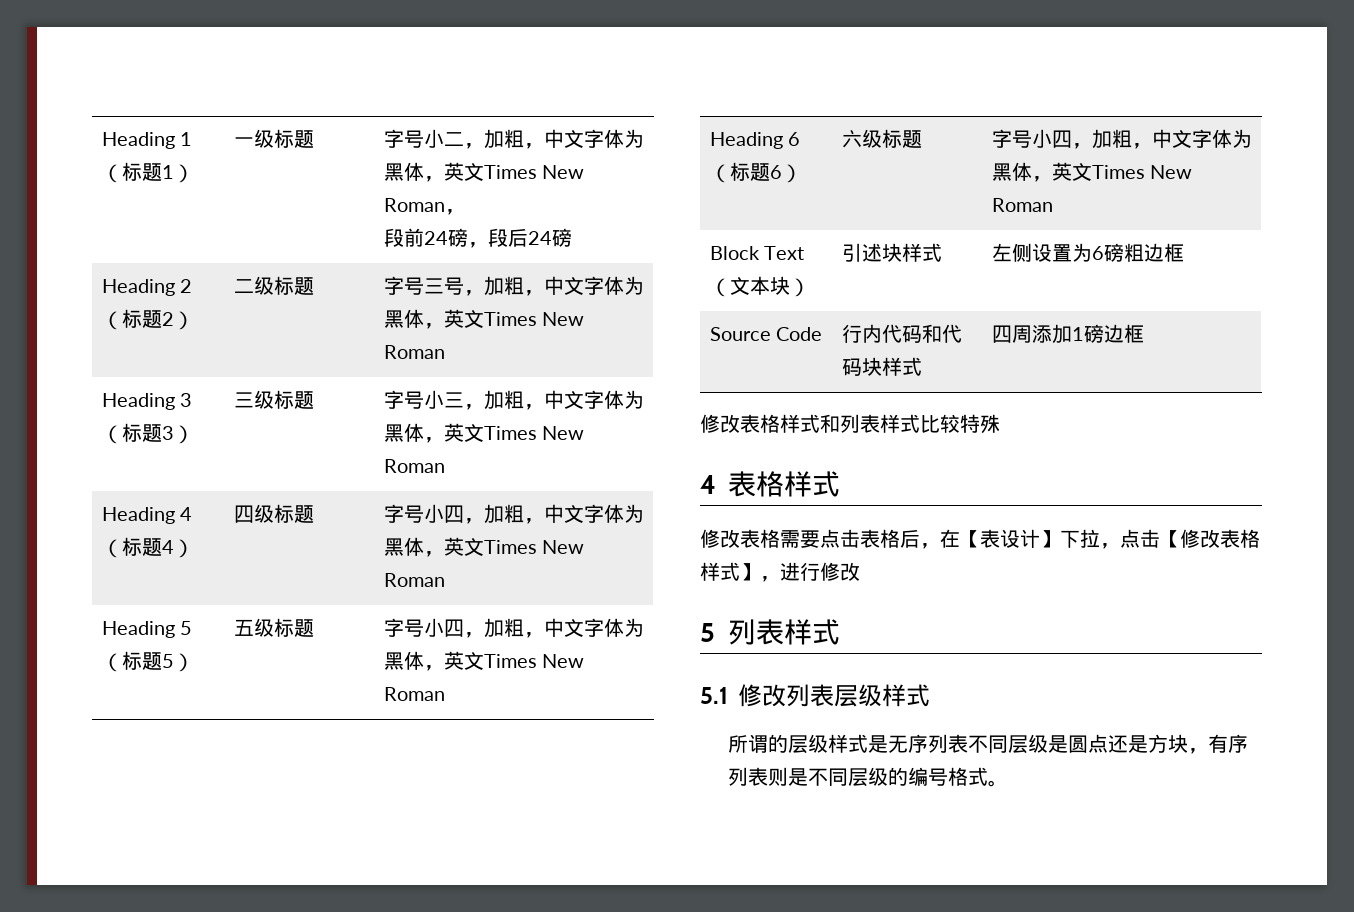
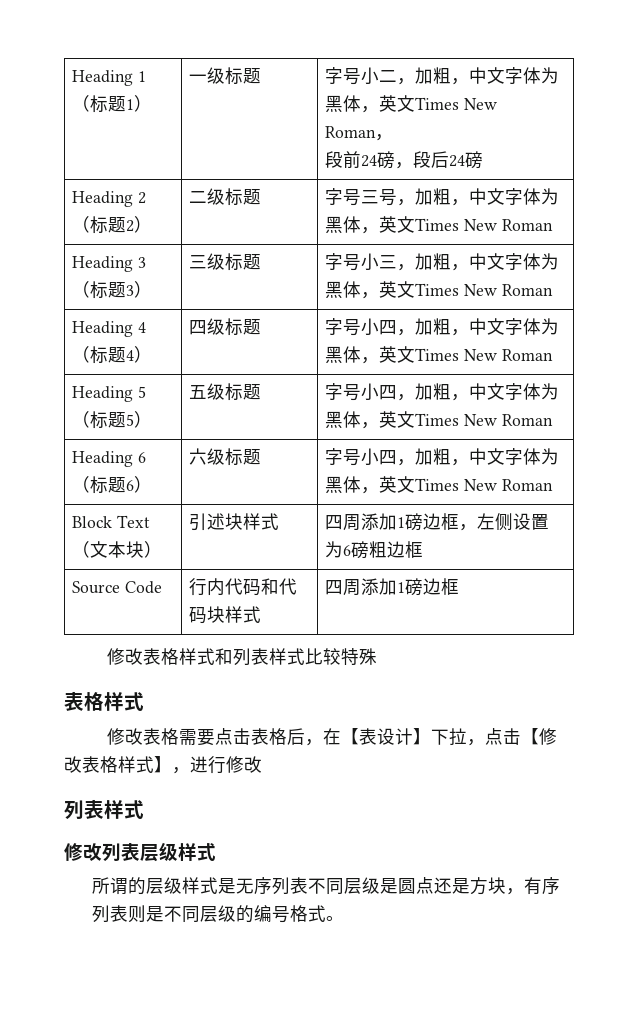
- Block Text（文本块） | 引述块样式 | 左侧设置为6磅粗边框
+ Block Text（文本块） | 引述块样式 | 四周添加1磅边框，左侧设置为6磅粗边框
  修改表格样式和列表样式比较特殊
- 4表格样式
+ 表格样式
  修改表格需要点击表格后，在【表设计】下拉，点击【修改表格样式】，进行修改
- 5列表样式
+ 列表样式
- 5.1修改列表层级样式
+ 修改列表层级样式

